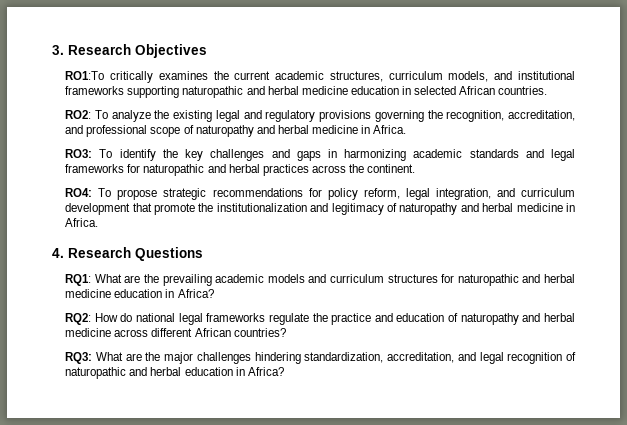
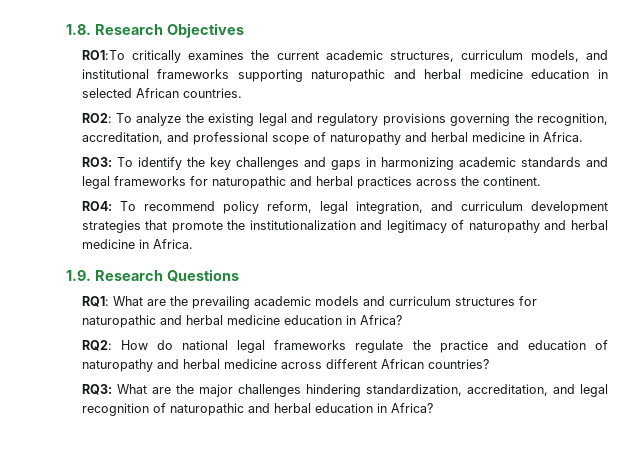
- 3. Research Objectives
+ 1.8. Research Objectives
- RO4: To propose strategic recommendations for policy reform, legal integration, and curriculum development that promote the institutionalization and legitimacy of naturopathy and herbal medicine in Africa.
+ RO4: To recommend policy reform, legal integration, and curriculum development strategies that promote the institutionalization and legitimacy of naturopathy and herbal medicine in Africa.
- 4. Research Questions
+ 1.9. Research Questions

